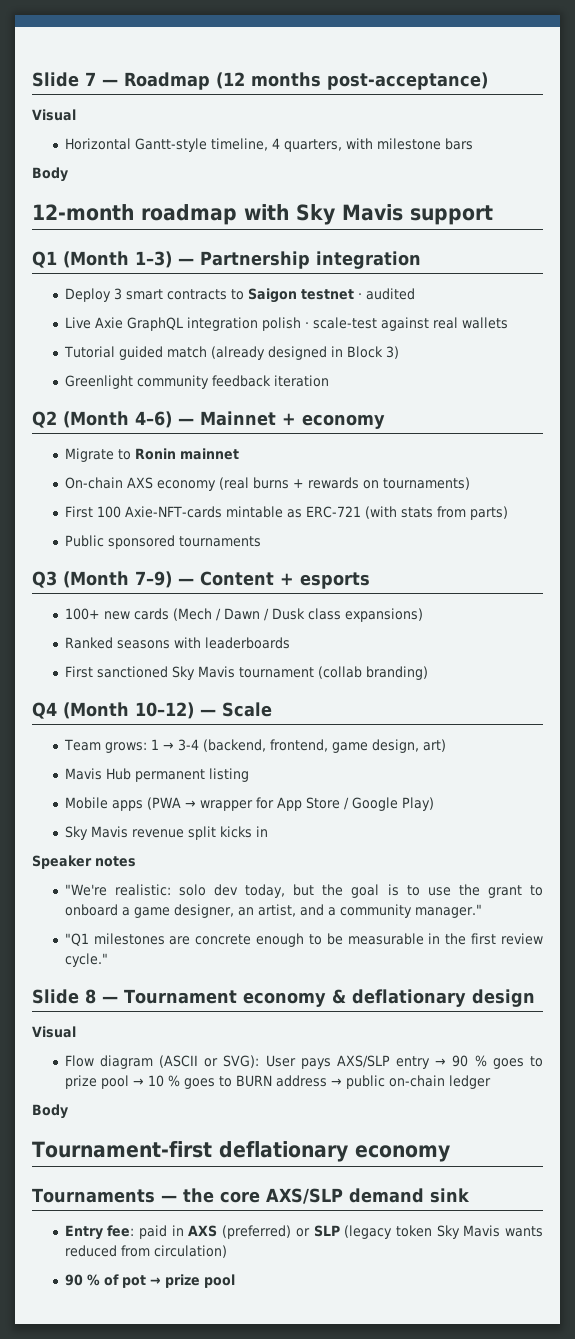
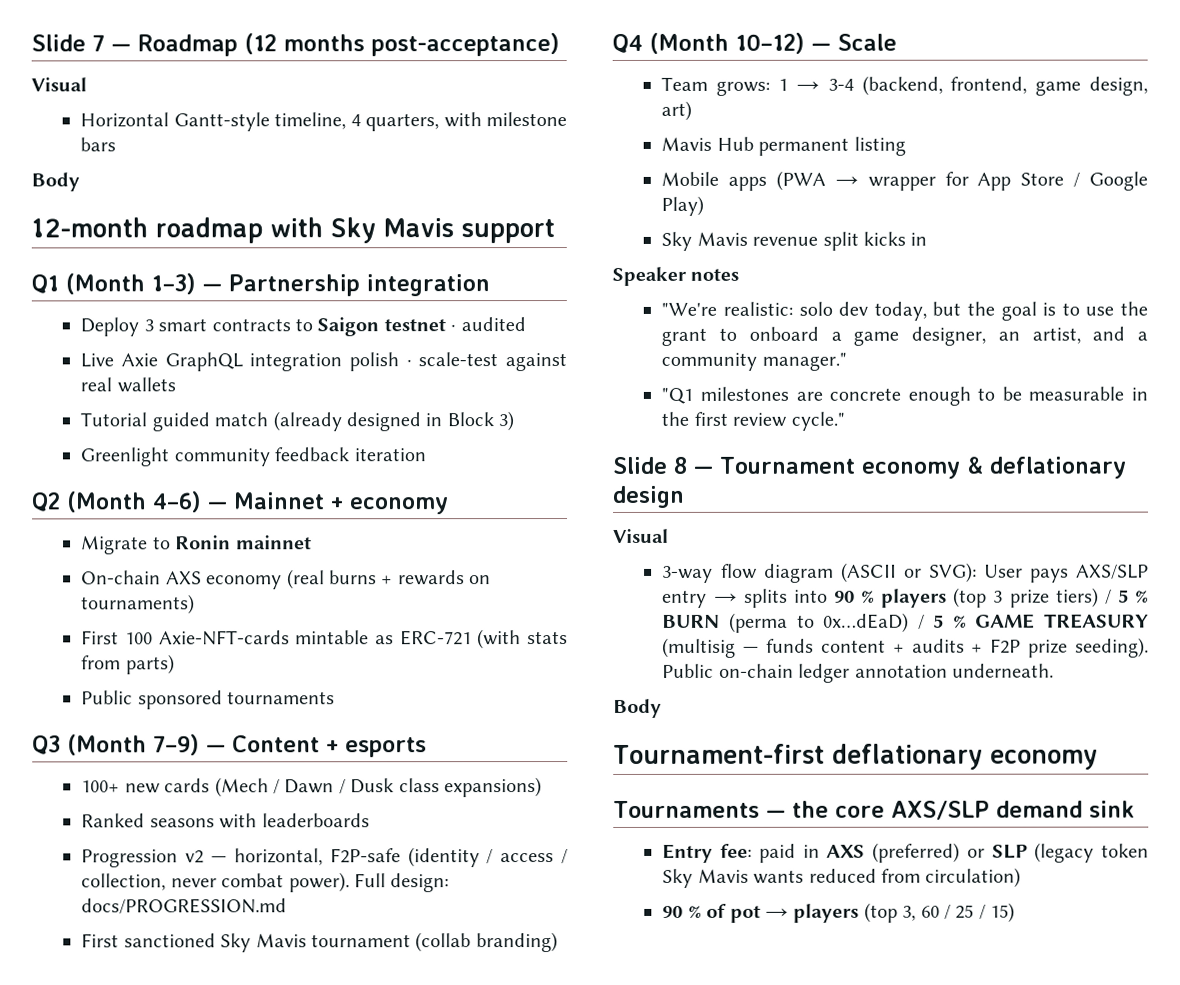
+ Progression v2 — horizontal, F2P-safe (identity / access / collection, never combat power). Full design: docs/PROGRESSION.md
- Flow diagram (ASCII or SVG): User pays AXS/SLP entry → 90 % goes to prize pool → 10 % goes to BURN address → public on-chain ledger
+ 3-way flow diagram (ASCII or SVG): User pays AXS/SLP entry → splits into 90 % players (top 3 prize tiers) / 5 % BURN (perma to 0x…dEaD) / 5 % GAME TREASURY (multisig — funds content + audits + F2P prize seeding). Public on-chain ledger annotation underneath.
- 90 % of pot → prize pool
+ 90 % of pot → players (top 3, 60 / 25 / 15)

